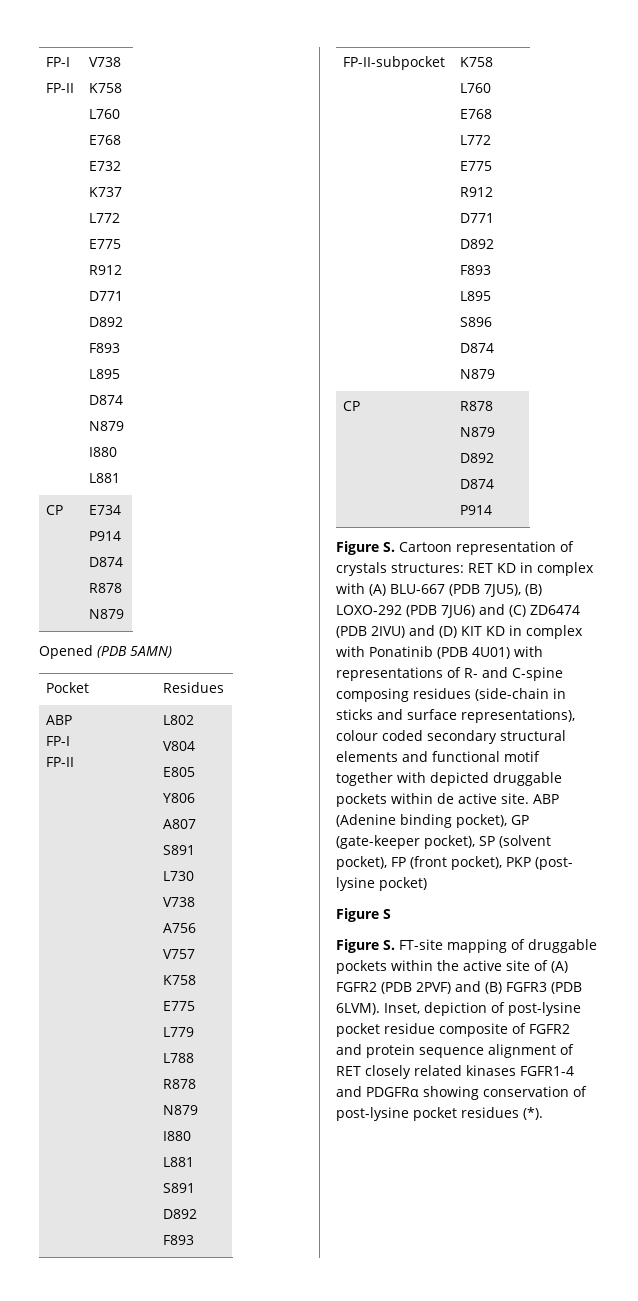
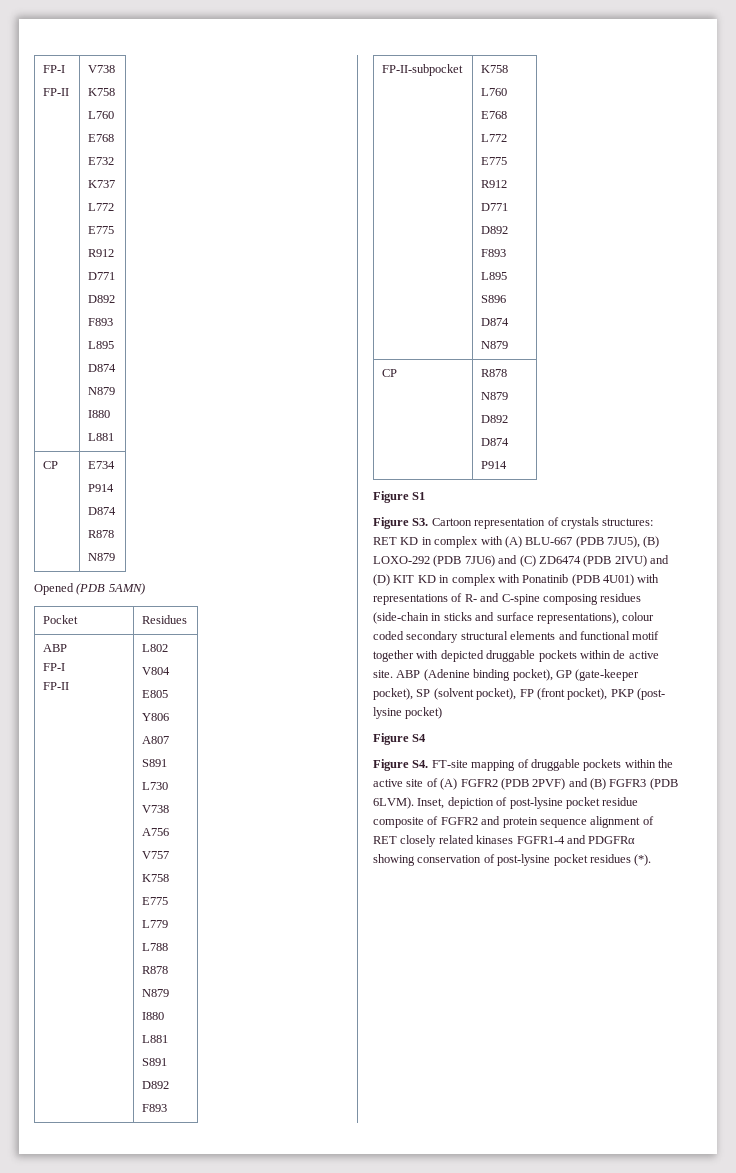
- Figure S. Cartoon representation of crystals structures:
+ Figure S1
+ Figure S3. Cartoon representation of crystals structures:
- Figure S
- Figure S. FT-site mapping of druggable pockets within the active site of (A) FGFR2 (PDB 2PVF) and (B) FGFR3 (PDB 6LVM).
+ Figure S4
+ Figure S4. FT-site mapping of druggable pockets within the active site of (A) FGFR2 (PDB 2PVF) and (B) FGFR3 (PDB 6LVM).

